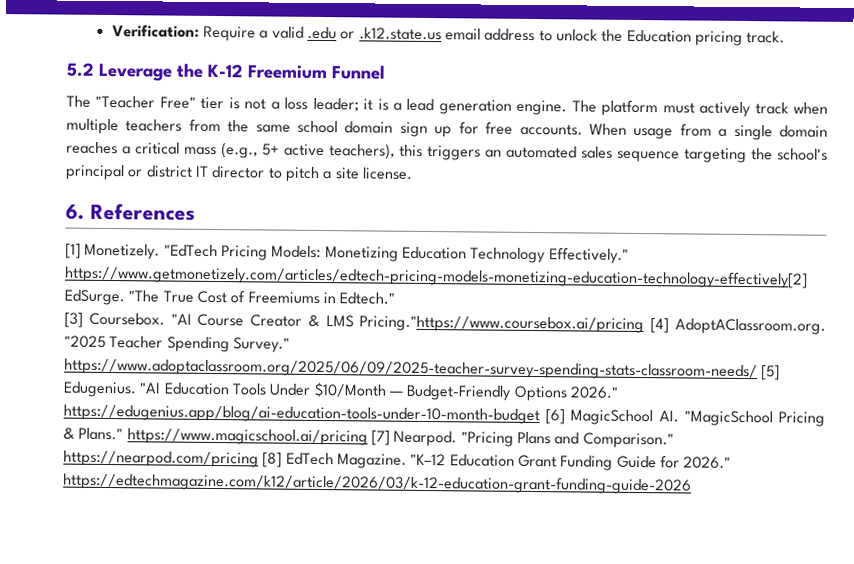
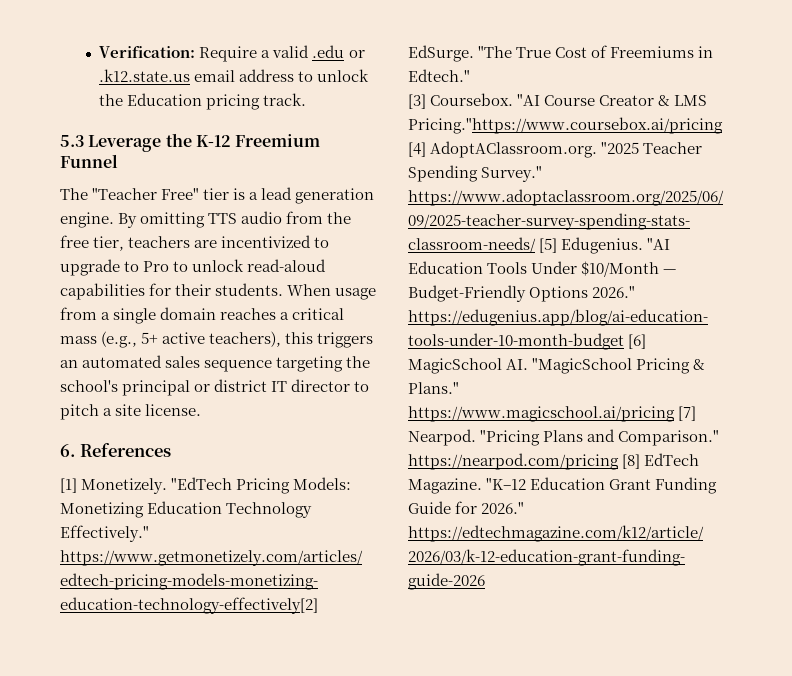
- 5.2 Leverage the K-12 Freemium Funnel
+ 5.3 Leverage the K-12 Freemium Funnel
- The "Teacher Free" tier is not a loss leader; it is a lead generation engine. The platform must actively track when multiple teachers from the same school domain sign up for free accounts.
+ The "Teacher Free" tier is a lead generation engine. By omitting TTS audio from the free tier, teachers are incentivized to upgrade to Pro to unlock read-aloud capabilities for their students.

